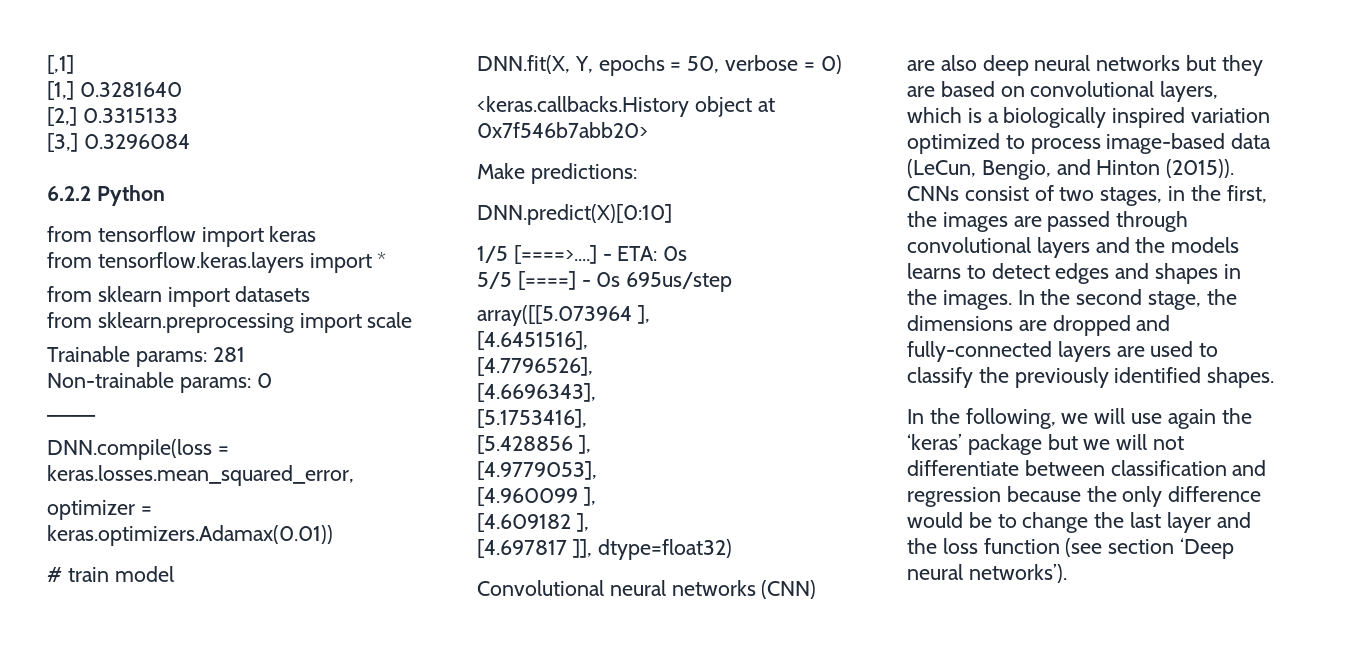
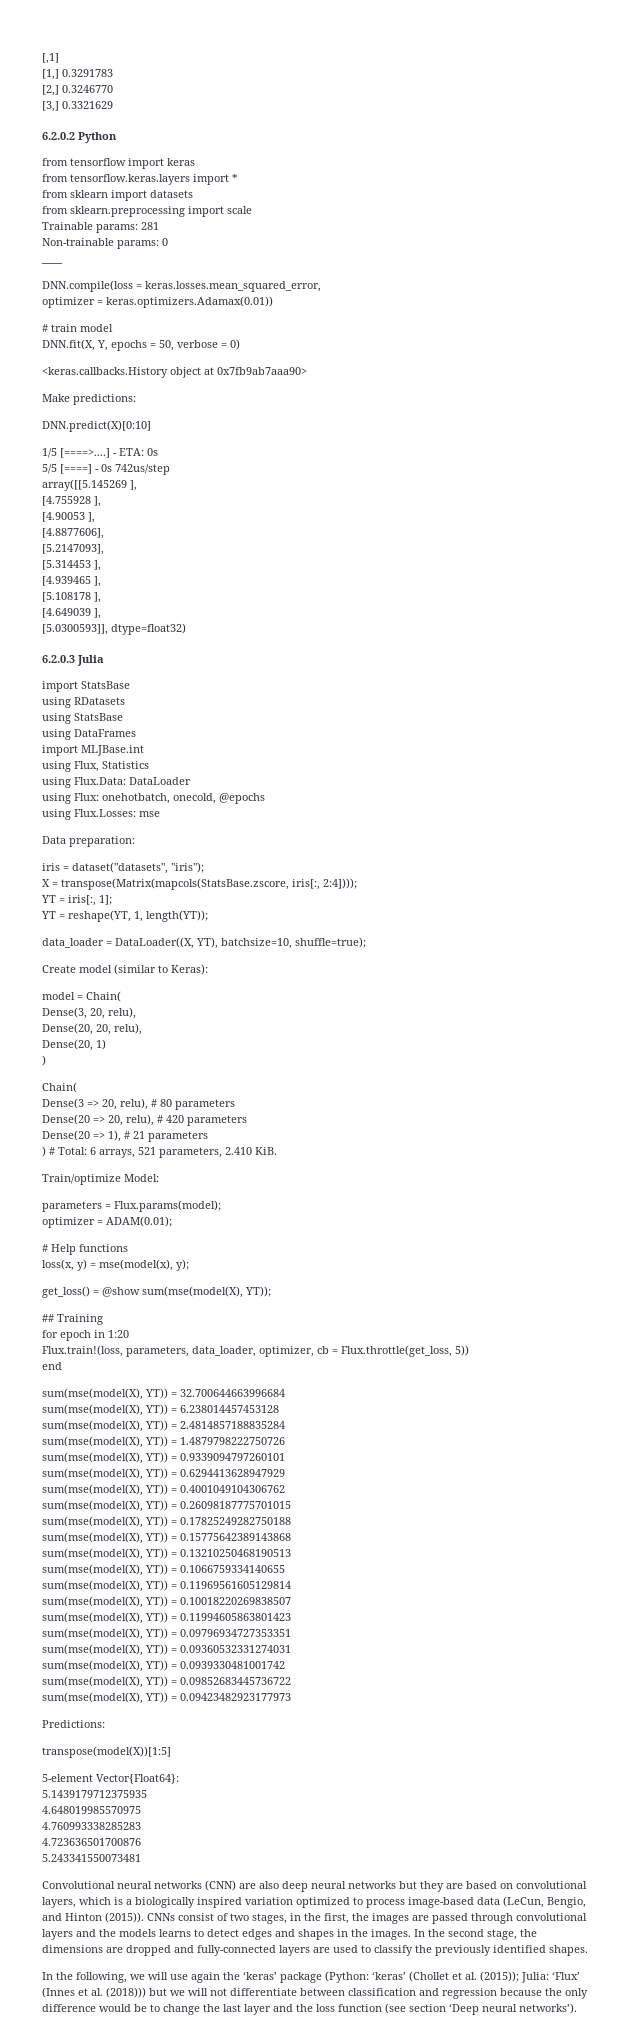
- [1,] 0.3281640
+ [1,] 0.3291783
- [2,] 0.3315133
+ [2,] 0.3246770
- [3,] 0.3296084
- 6.2.2 Python
+ [3,] 0.3321629
+ 6.2.0.2 Python
- <keras.callbacks.History object at 0x7f546b7abb20>
+ <keras.callbacks.History object at 0x7fb9ab7aaa90>
- 5/5 [====] - 0s 695us/step
- array([[5.073964 ],
- [4.6451516],
- [4.7796526],
- [4.6696343],
- [5.1753416],
- [5.428856 ],
- [4.9779053],
- [4.960099 ],
- [4.609182 ],
- [4.697817 ]], dtype=float32)
+ 5/5 [====] - 0s 742us/step
+ array([[5.145269 ],
+ [4.755928 ],
+ [4.90053 ],
+ [4.8877606],
+ [5.2147093],
+ [5.314453 ],
+ [4.939465 ],
+ [5.108178 ],
+ [4.649039 ],
+ [5.0300593]], dtype=float32)
+ 6.2.0.3 Julia
+ import StatsBase
+ using RDatasets
+ using StatsBase
+ using DataFrames
+ import MLJBase.int
+ using Flux, Statistics
+ using Flux.Data: DataLoader
+ using Flux: onehotbatch, onecold, @epochs
+ using Flux.Losses: mse
+ Data preparation:
+ iris = dataset("datasets", "iris");
+ X = transpose(Matrix(mapcols(StatsBase.zscore, iris[:, 2:4])));
+ YT = iris[:, 1];
+ YT = reshape(YT, 1, length(YT));
+ data_loader = DataLoader((X, YT), batchsize=10, shuffle=true);
+ Create model (similar to Keras):
+ model = Chain(
+ Dense(3, 20, relu),
+ Dense(20, 20, relu),
+ Dense(20, 1)
+ )
+ Chain(
+ Dense(3 => 20, relu), # 80 parameters
+ Dense(20 => 20, relu), # 420 parameters
+ Dense(20 => 1), # 21 parameters
+ ) # Total: 6 arrays, 521 parameters, 2.410 KiB.
+ Train/optimize Model:
+ parameters = Flux.params(model);
+ optimizer = ADAM(0.01);
+ # Help functions
+ loss(x, y) = mse(model(x), y);
+ get_loss() = @show sum(mse(model(X), YT));
+ ## Training
+ for epoch in 1:20
+ Flux.train!(loss, parameters, data_loader, optimizer, cb = Flux.throttle(get_loss, 5))
+ end
+ sum(mse(model(X), YT)) = 32.700644663996684
+ sum(mse(model(X), YT)) = 6.238014457453128
+ sum(mse(model(X), YT)) = 2.4814857188835284
+ sum(mse(model(X), YT)) = 1.4879798222750726
+ sum(mse(model(X), YT)) = 0.9339094797260101
+ sum(mse(model(X), YT)) = 0.6294413628947929
+ sum(mse(model(X), YT)) = 0.4001049104306762
+ sum(mse(model(X), YT)) = 0.26098187775701015
+ sum(mse(model(X), YT)) = 0.17825249282750188
+ sum(mse(model(X), YT)) = 0.15775642389143868
+ sum(mse(model(X), YT)) = 0.13210250468190513
+ sum(mse(model(X), YT)) = 0.1066759334140655
+ sum(mse(model(X), YT)) = 0.11969561605129814
+ sum(mse(model(X), YT)) = 0.10018220269838507
+ sum(mse(model(X), YT)) = 0.11994605863801423
+ sum(mse(model(X), YT)) = 0.09796934727353351
+ sum(mse(model(X), YT)) = 0.09360532331274031
+ sum(mse(model(X), YT)) = 0.0939330481001742
+ sum(mse(model(X), YT)) = 0.09852683445736722
+ sum(mse(model(X), YT)) = 0.09423482923177973
+ Predictions:
+ transpose(model(X))[1:5]
+ 5-element Vector{Float64}:
+ 5.1439179712375935
+ 4.648019985570975
+ 4.760993338285283
+ 4.723636501700876
+ 5.243341550073481
- In the following, we will use again the ‘keras’ package but we will not differentiate between classification and regression because the only difference would be to change the last layer and the loss function (see section ‘Deep neural networks’).
+ In the following, we will use again the ‘keras’ package (Python: ‘keras’ (Chollet et al. (2015)); Julia: ‘Flux’ (Innes et al. (2018))) but we will not differentiate between classification and regression because the only difference would be to change the last layer and the loss function (see section ‘Deep neural networks’).

